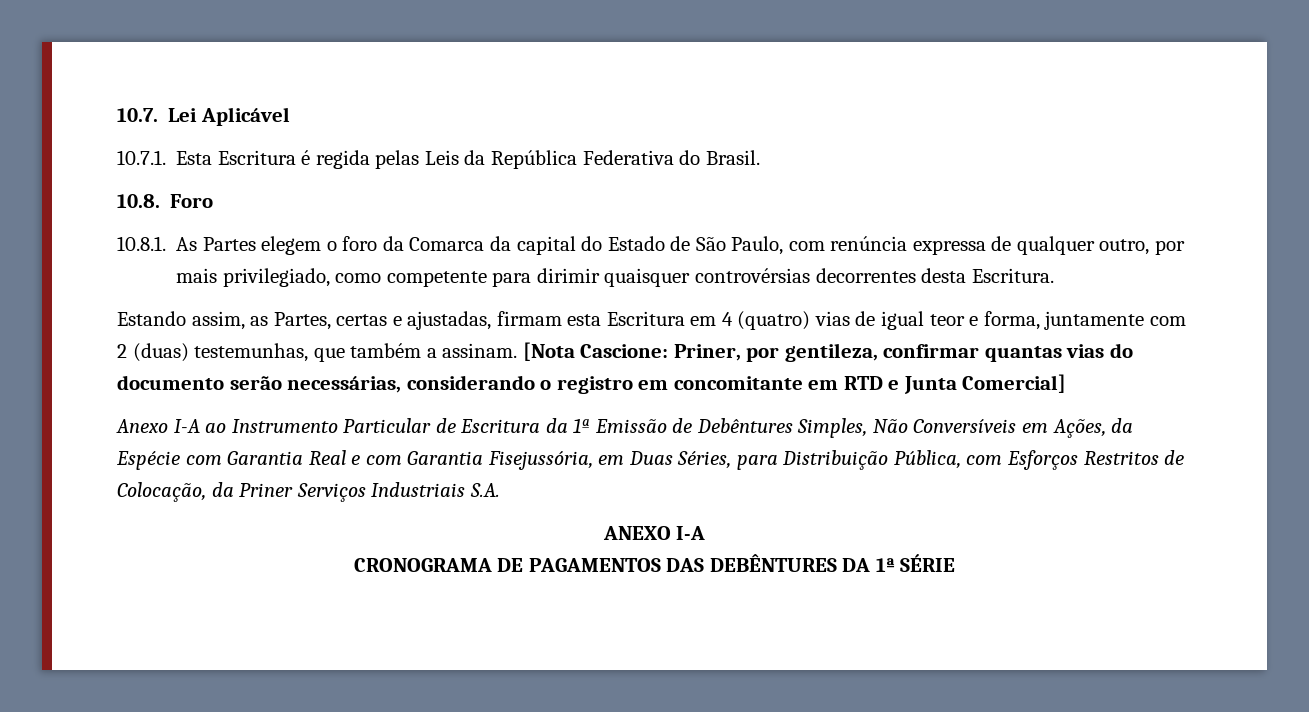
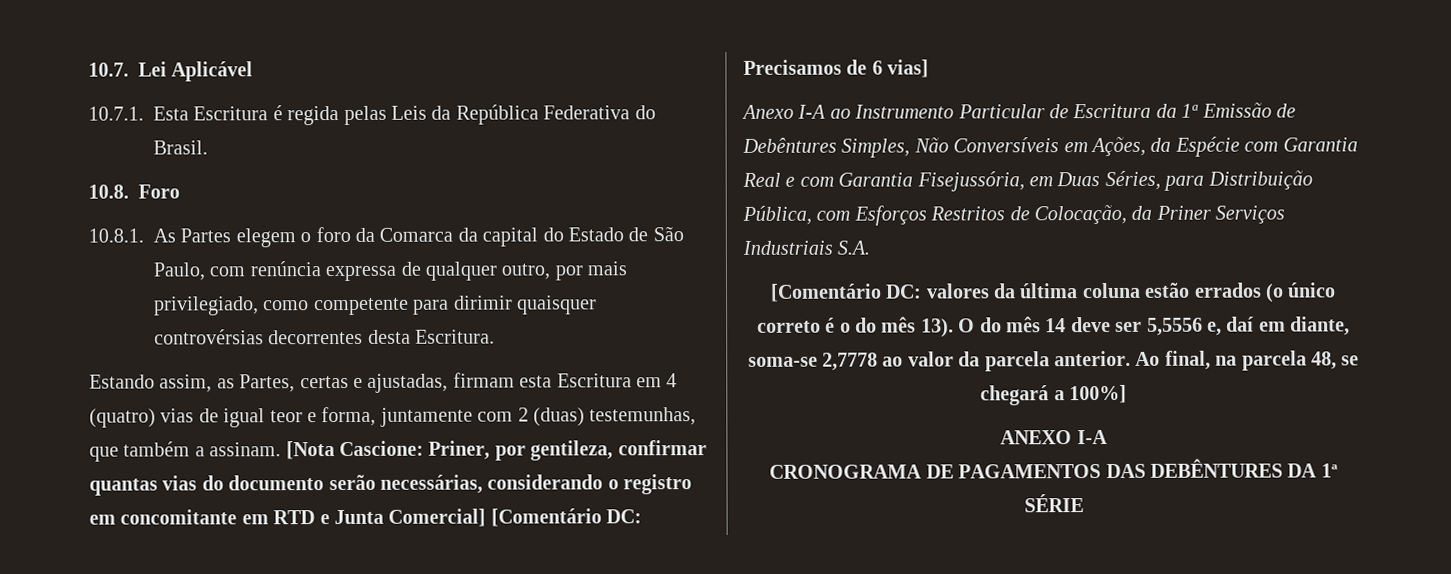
- [Nota Cascione: Priner, por gentileza, confirmar quantas vias do documento serão necessárias, considerando o registro em concomitante em RTD e Junta Comercial]
+ [Nota Cascione: Priner, por gentileza, confirmar quantas vias do documento serão necessárias, considerando o registro em concomitante em RTD e Junta Comercial] [Comentário DC: Precisamos de 6 vias]
+ [Comentário DC: valores da última coluna estão errados (o único correto é o do mês 13). O do mês 14 deve ser 5,5556 e, daí em diante, soma-se 2,7778 ao valor da parcela anterior. Ao final, na parcela 48, se chegará a 100%]

